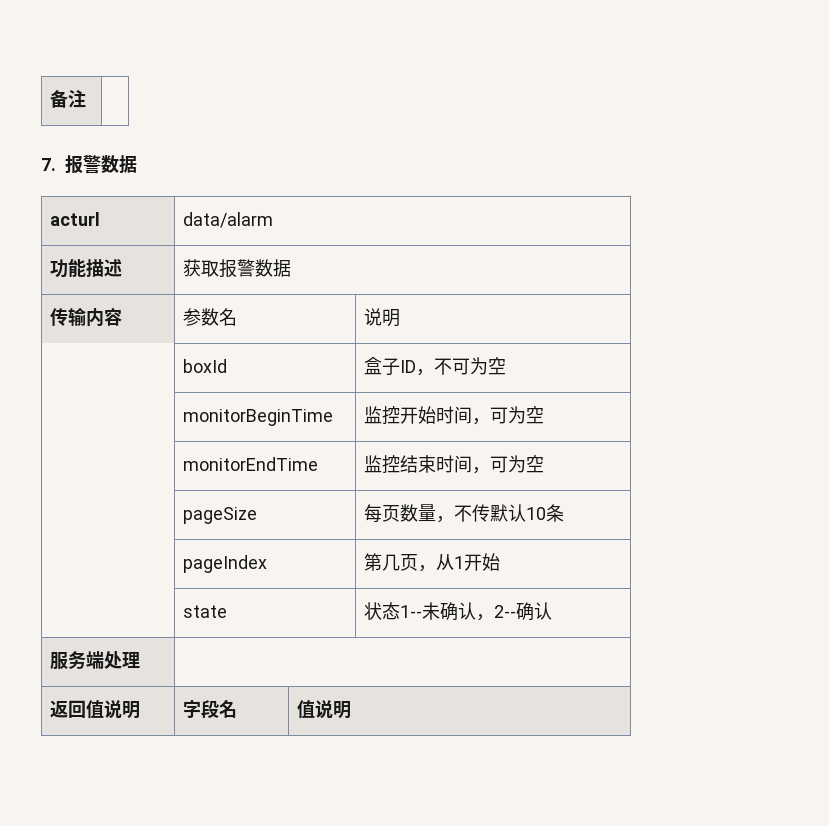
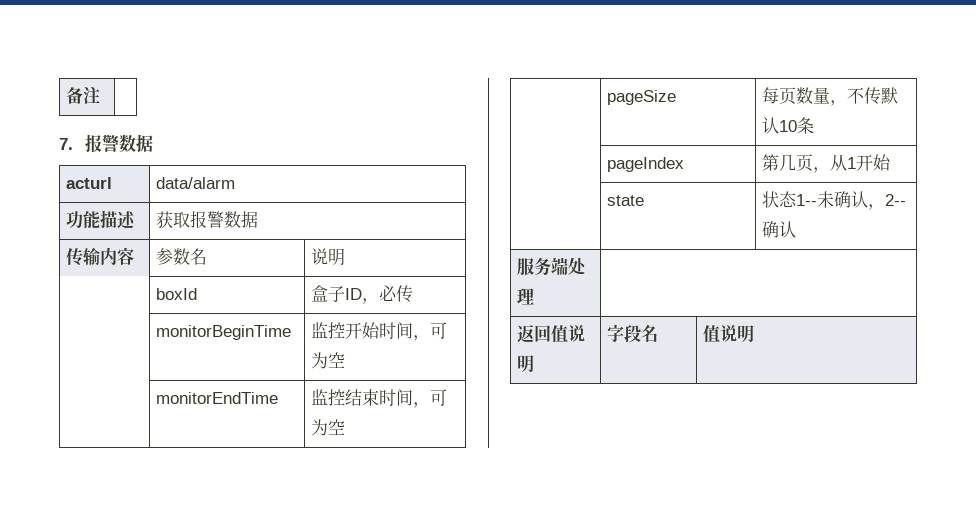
- | boxId | 盒子ID，不可为空
+ | boxId | 盒子ID，必传

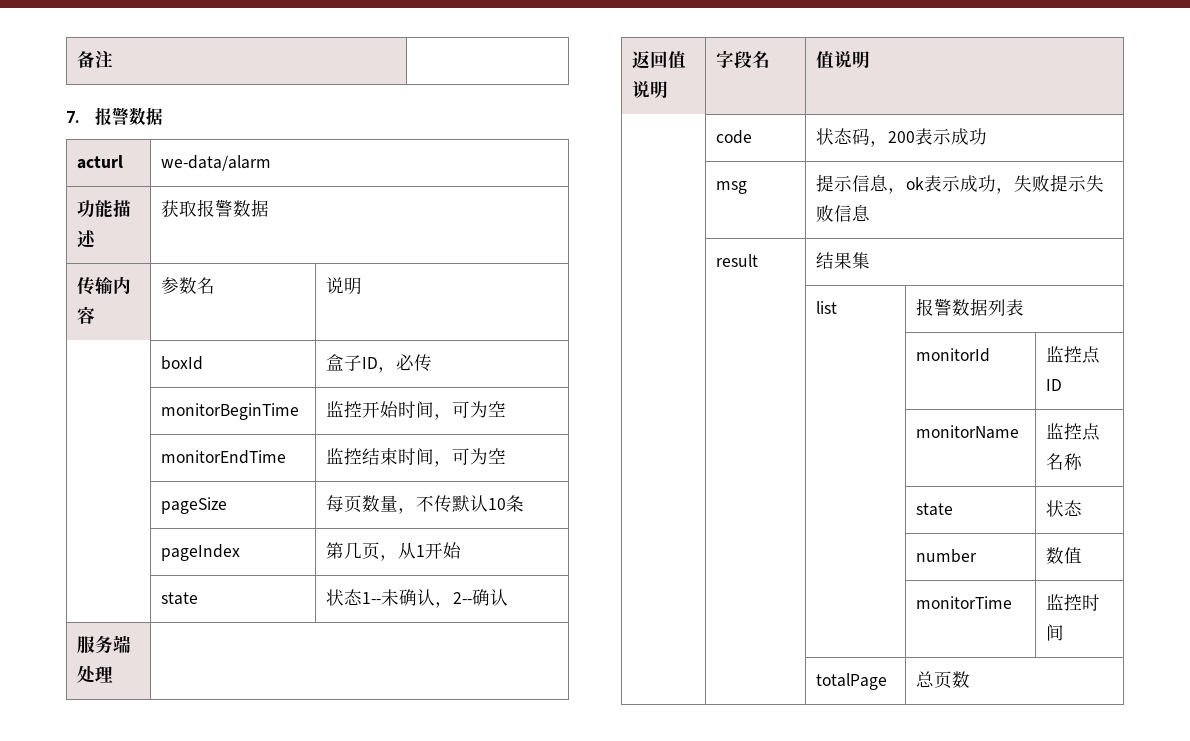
- acturl | data/alarm
+ acturl | we-data/alarm
+ | code | 状态码，200表示成功
+ | msg | 提示信息，ok表示成功，失败提示失败信息
+ | result | 结果集
+ | | list | 报警数据列表
+ | | | monitorId | 监控点ID
+ | | | monitorName | 监控点名称
+ | | | state | 状态
+ | | | number | 数值
+ | | | monitorTime | 监控时间
+ | | totalPage | 总页数

